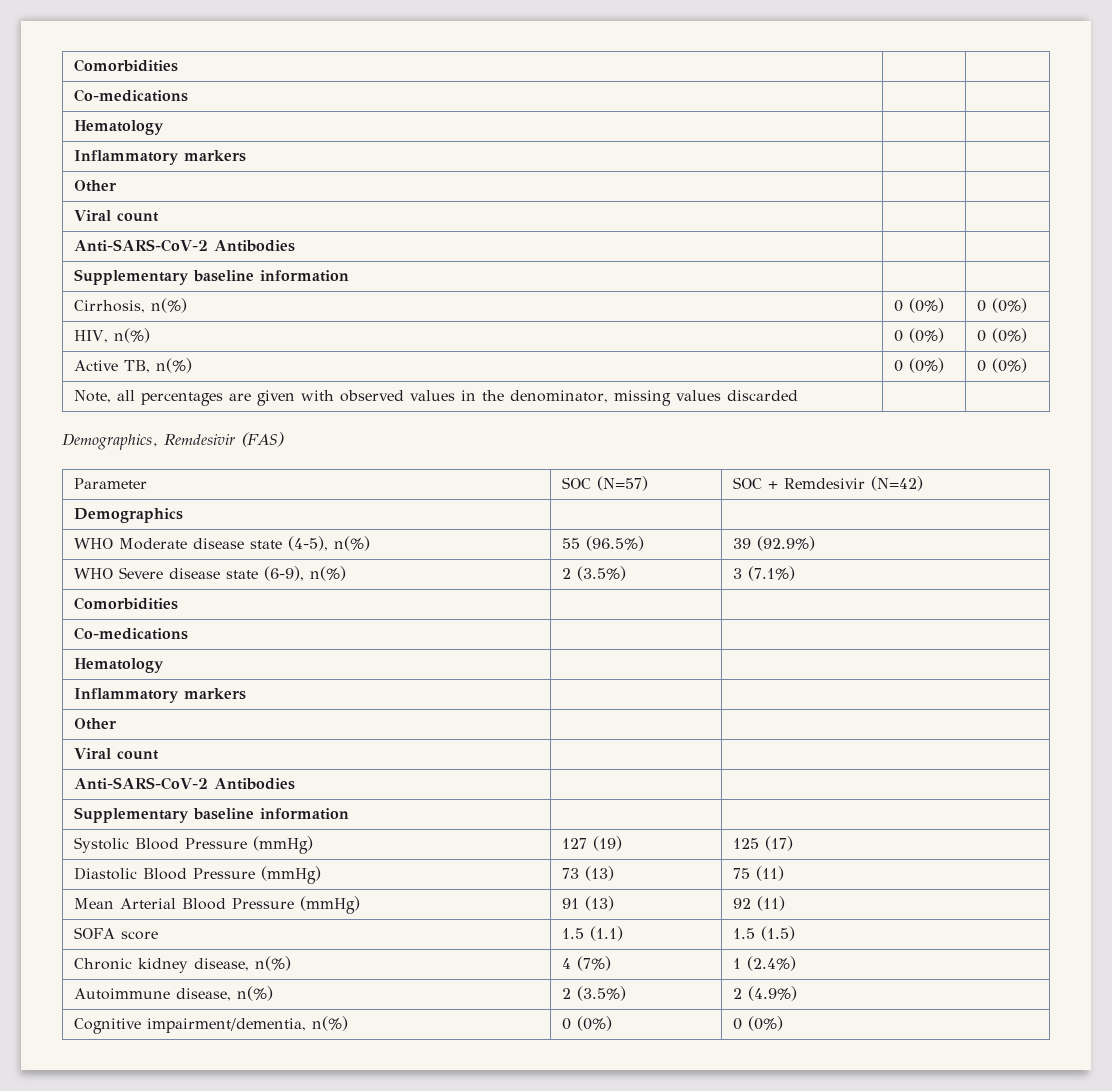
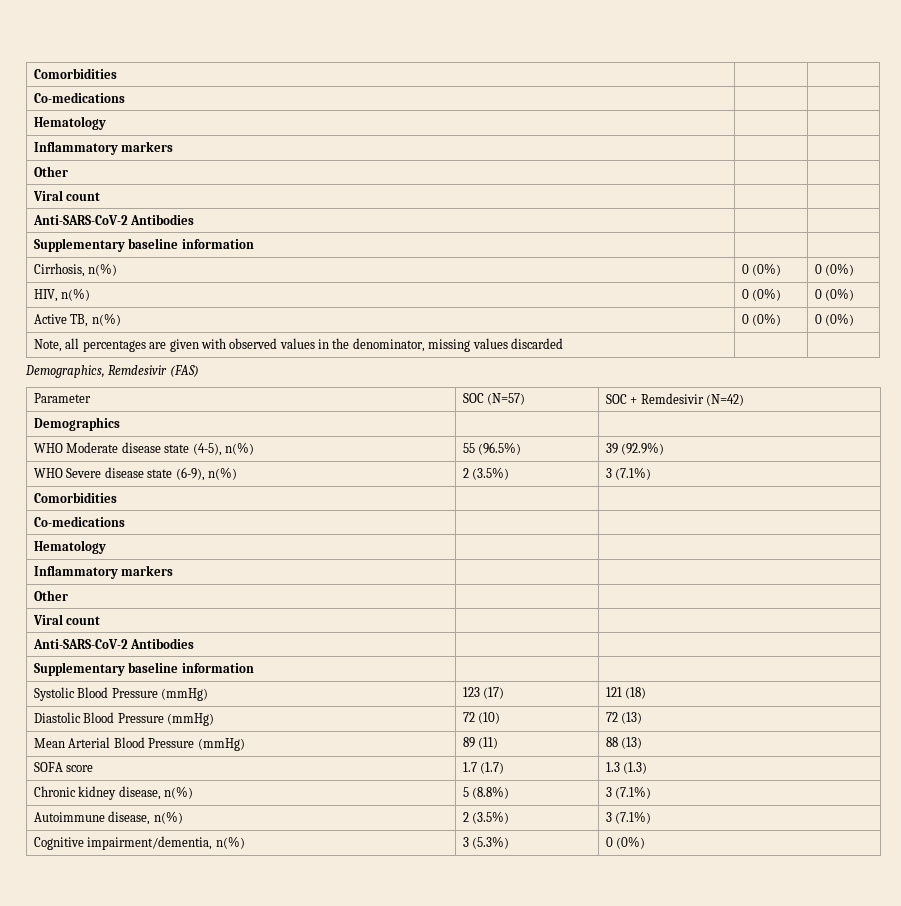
- Systolic Blood Pressure (mmHg) | 127 (19) | 125 (17)
+ Systolic Blood Pressure (mmHg) | 123 (17) | 121 (18)
- Diastolic Blood Pressure (mmHg) | 73 (13) | 75 (11)
+ Diastolic Blood Pressure (mmHg) | 72 (10) | 72 (13)
- Mean Arterial Blood Pressure (mmHg) | 91 (13) | 92 (11)
+ Mean Arterial Blood Pressure (mmHg) | 89 (11) | 88 (13)
- SOFA score | 1.5 (1.1) | 1.5 (1.5)
+ SOFA score | 1.7 (1.7) | 1.3 (1.3)
- Chronic kidney disease, n(%) | 4 (7%) | 1 (2.4%)
+ Chronic kidney disease, n(%) | 5 (8.8%) | 3 (7.1%)
- Autoimmune disease, n(%) | 2 (3.5%) | 2 (4.9%)
+ Autoimmune disease, n(%) | 2 (3.5%) | 3 (7.1%)
- Cognitive impairment/dementia, n(%) | 0 (0%) | 0 (0%)
+ Cognitive impairment/dementia, n(%) | 3 (5.3%) | 0 (0%)

